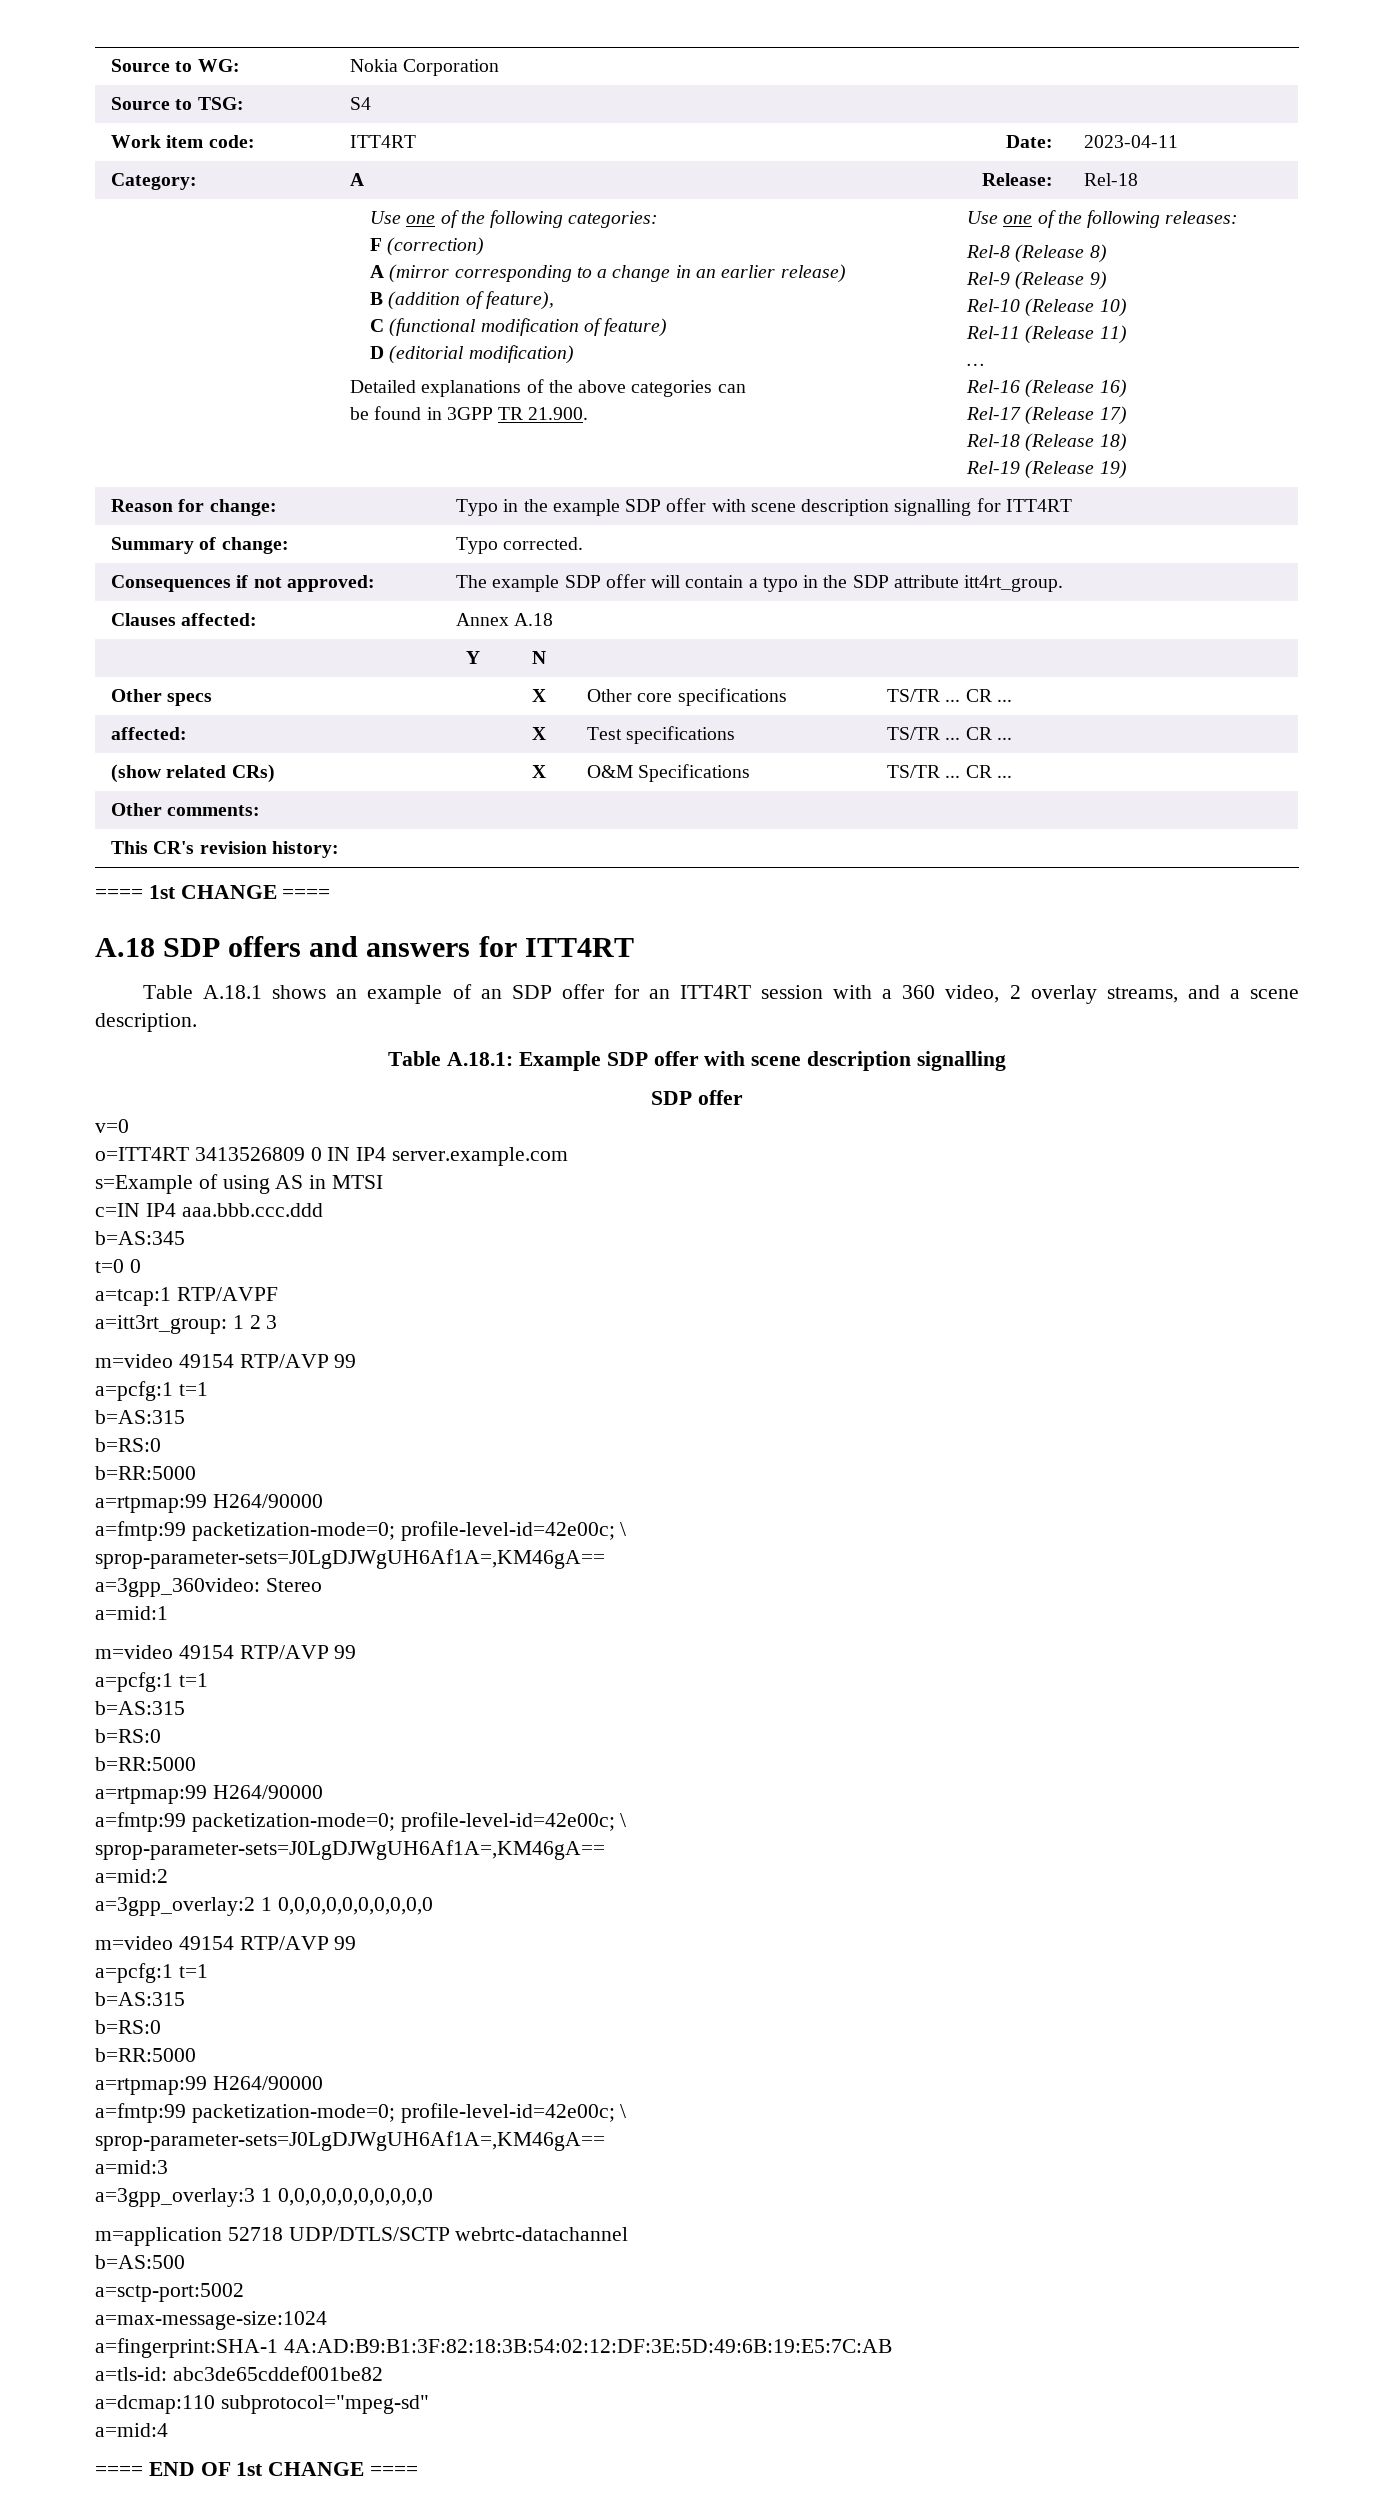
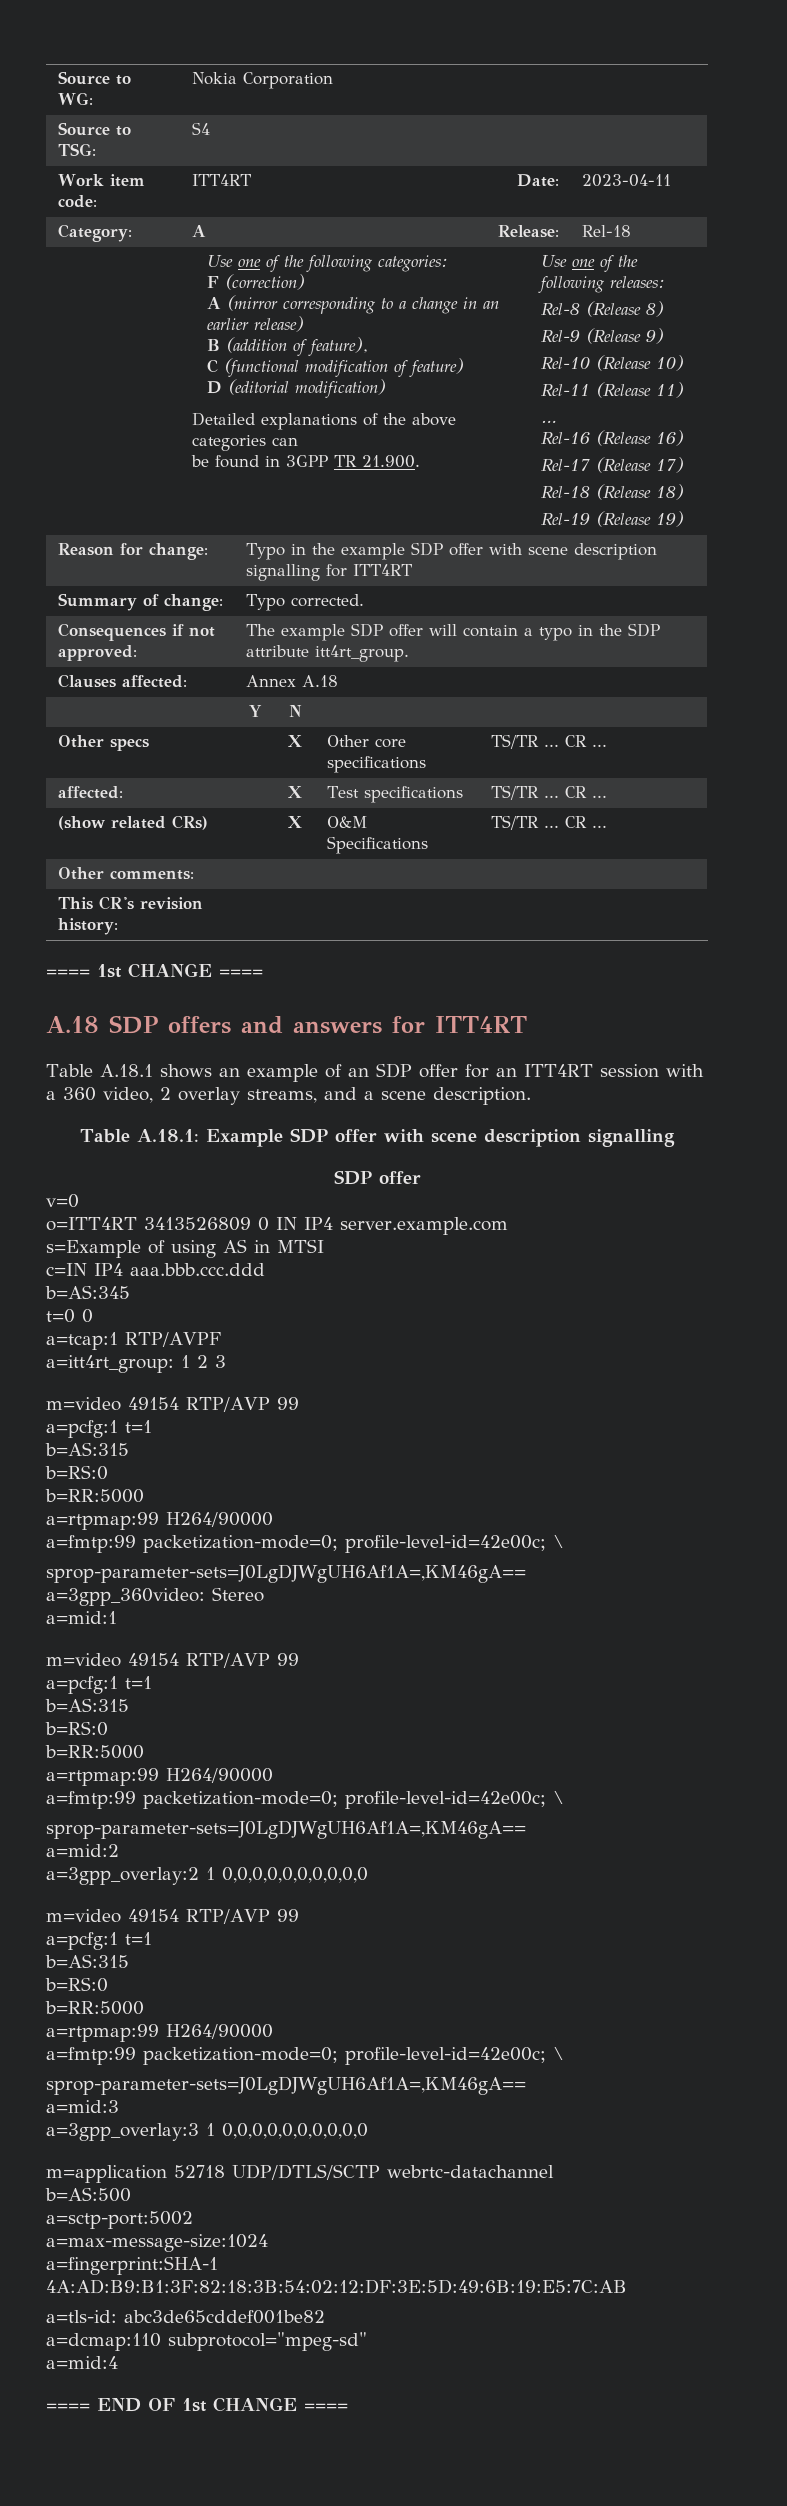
- a=itt3rt_group: 1 2 3
+ a=itt4rt_group: 1 2 3

